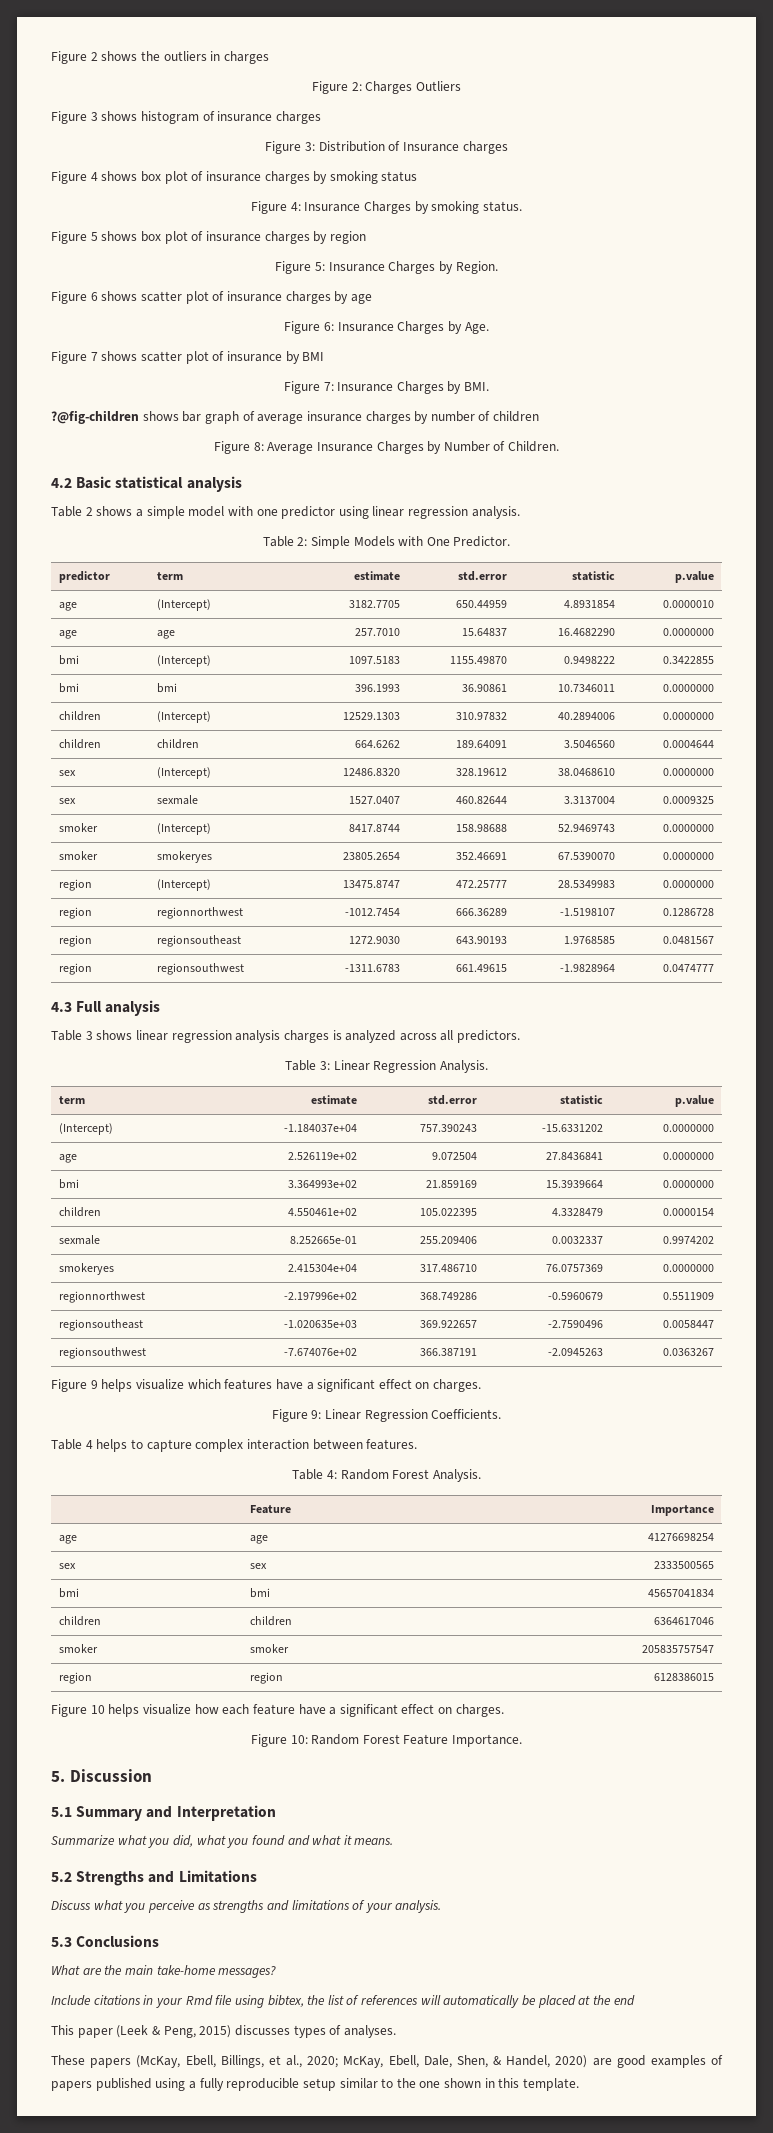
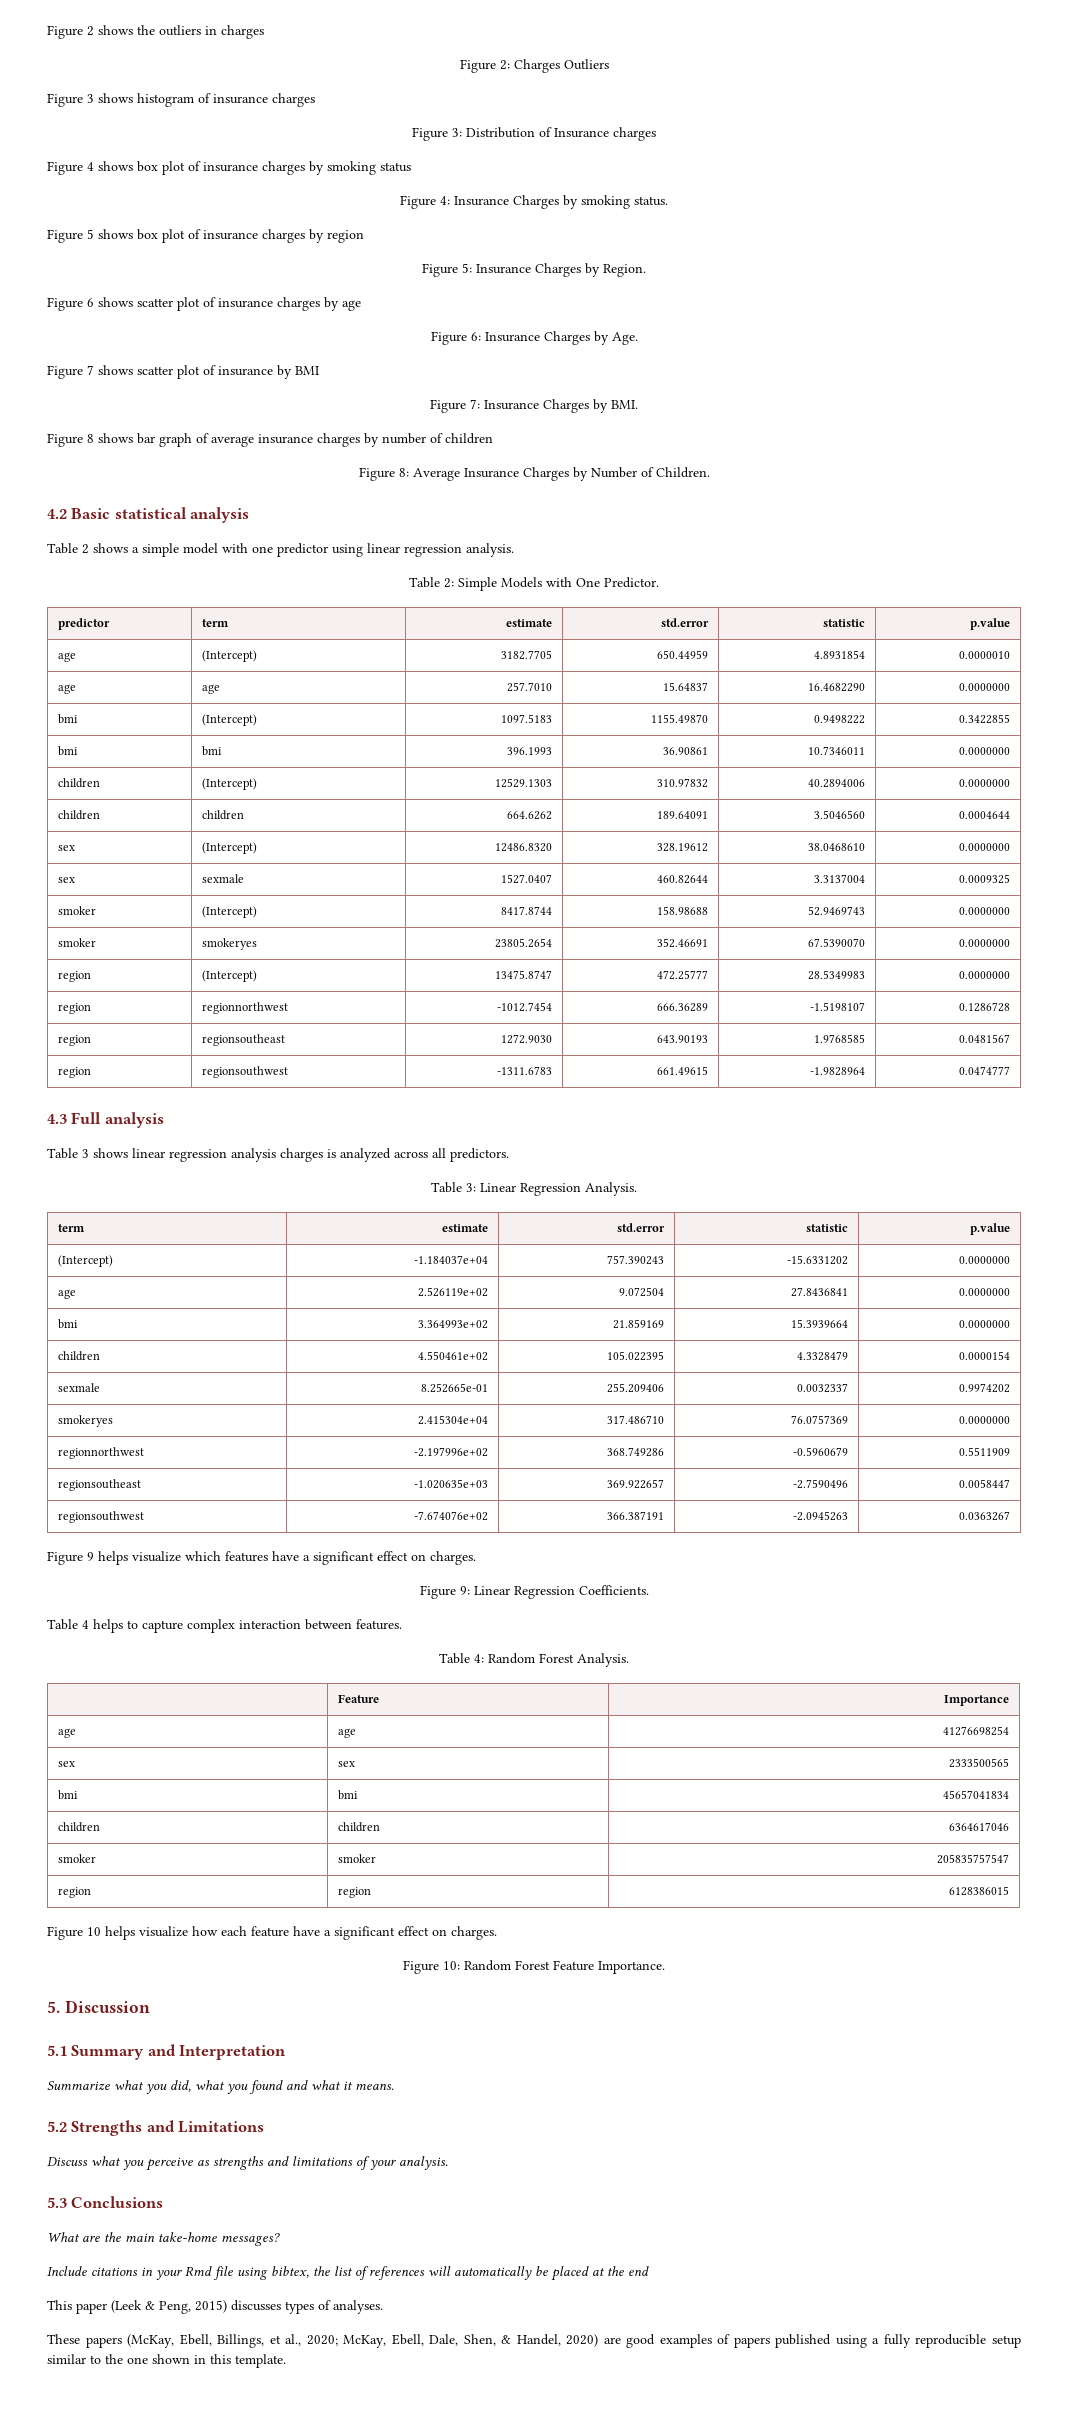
- ?@fig-children shows bar graph of average insurance charges by number of children
+ Figure 8 shows bar graph of average insurance charges by number of children

